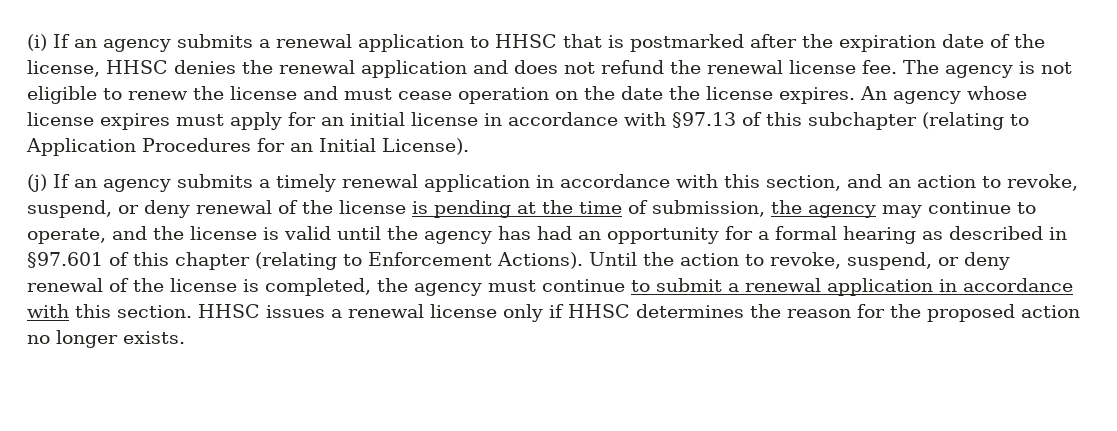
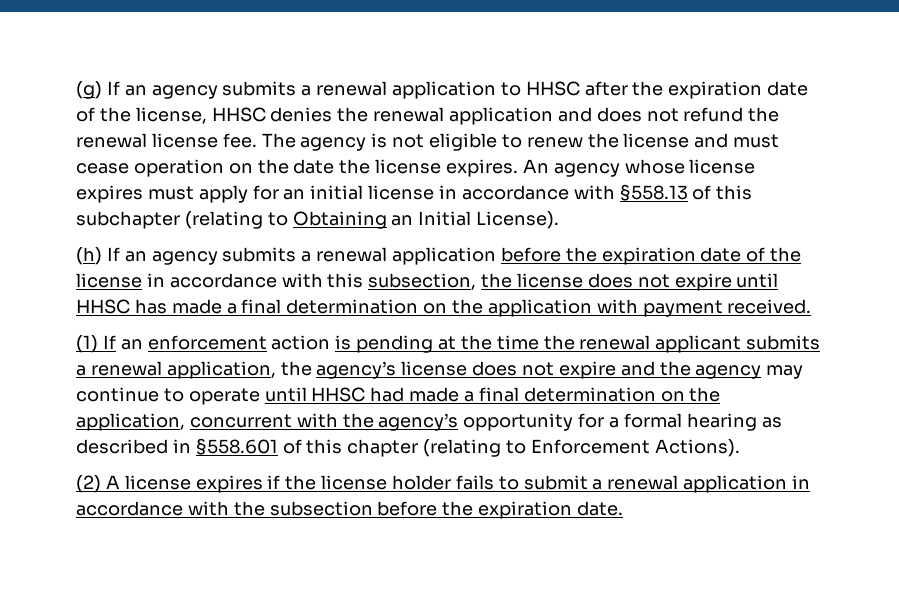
- (i) If an agency submits a renewal application to HHSC that is postmarked after the expiration date of the license, HHSC denies the renewal application and does not refund the renewal license fee.
+ (g) If an agency submits a renewal application to HHSC after the expiration date of the license, HHSC denies the renewal application and does not refund the renewal license fee.
- An agency whose license expires must apply for an initial license in accordance with §97.13 of this subchapter (relating to Application Procedures for an Initial License).
+ An agency whose license expires must apply for an initial license in accordance with §558.13 of this subchapter (relating to Obtaining an Initial License).
- (j) If an agency submits a timely renewal application in accordance with this section, and an action to revoke, suspend, or deny renewal of the license is pending at the time of submission, the agency may continue to operate, and the license is valid until the agency has had an opportunity for a formal hearing as described in §97.601 of this chapter (relating to Enforcement Actions). Until the action to revoke, suspend, or deny renewal of the license is completed, the agency must continue to submit a renewal application in accordance with this section. HHSC issues a renewal license only if HHSC determines the reason for the proposed action no longer exists.
+ (h) If an agency submits a renewal application before the expiration date of the license in accordance with this subsection, the license does not expire until HHSC has made a final determination on the application with payment received.
+ (1) If an enforcement action is pending at the time the renewal applicant submits a renewal application, the agency’s license does not expire and the agency may continue to operate until HHSC had made a final determination on the application, concurrent with the agency’s opportunity for a formal hearing as described in §558.601 of this chapter (relating to Enforcement Actions).
+ (2) A license expires if the license holder fails to submit a renewal application in accordance with the subsection before the expiration date.

